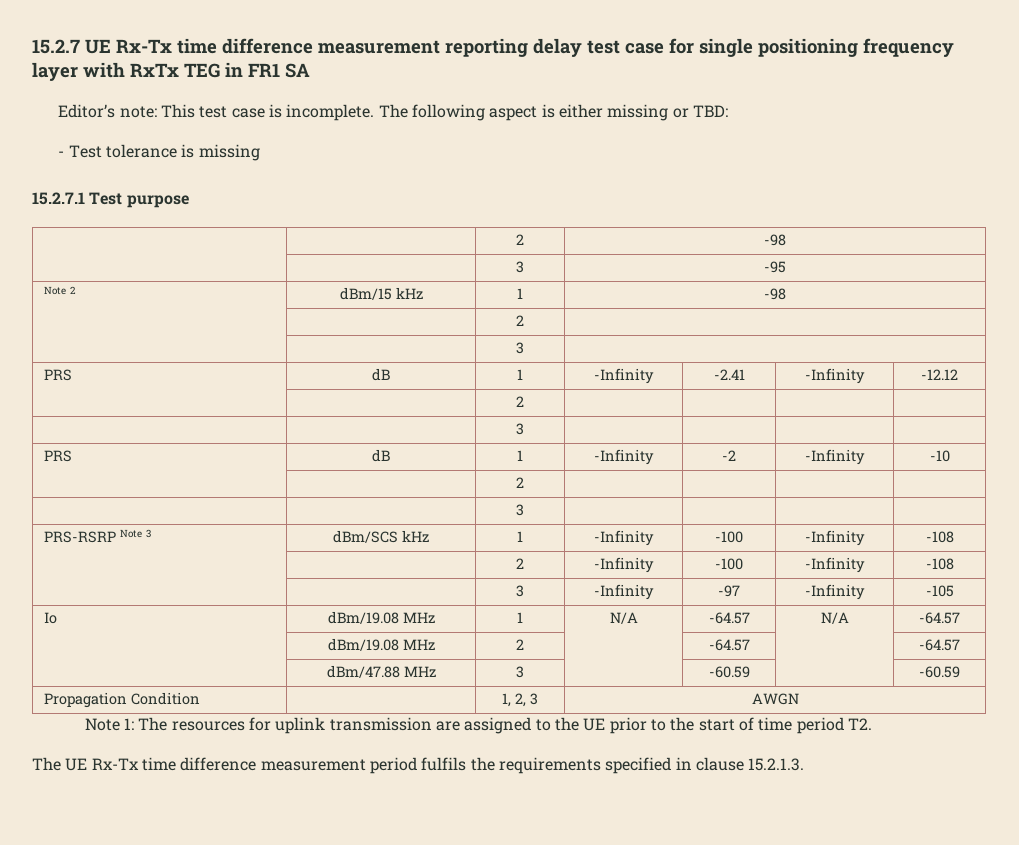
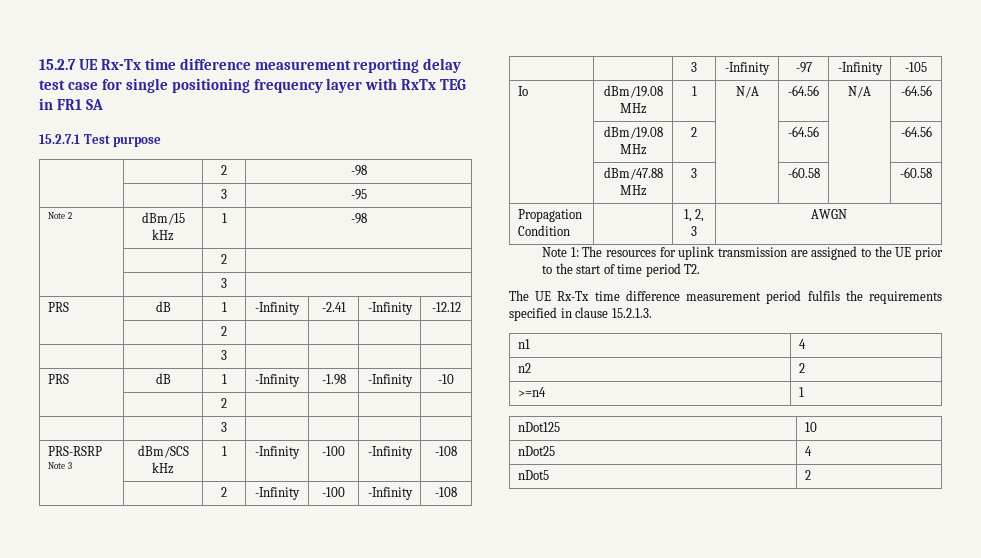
- Editor’s note: This test case is incomplete. The following aspect is either missing or TBD:
- - Test tolerance is missing
- PRS | dB | 1 | -Infinity | -2 | -Infinity | -10
+ PRS | dB | 1 | -Infinity | -1.98 | -Infinity | -10
- Io | dBm/19.08 MHz | 1 | N/A | -64.57 | N/A | -64.57
+ Io | dBm/19.08 MHz | 1 | N/A | -64.56 | N/A | -64.56
- | dBm/19.08 MHz | 2 | | -64.57 | | -64.57
+ | dBm/19.08 MHz | 2 | | -64.56 | | -64.56
- | dBm/47.88 MHz | 3 | | -60.59 | | -60.59
+ | dBm/47.88 MHz | 3 | | -60.58 | | -60.58
+ n1 | 4
+ n2 | 2
+ >=n4 | 1
+ nDot125 | 10
+ nDot25 | 4
+ nDot5 | 2

